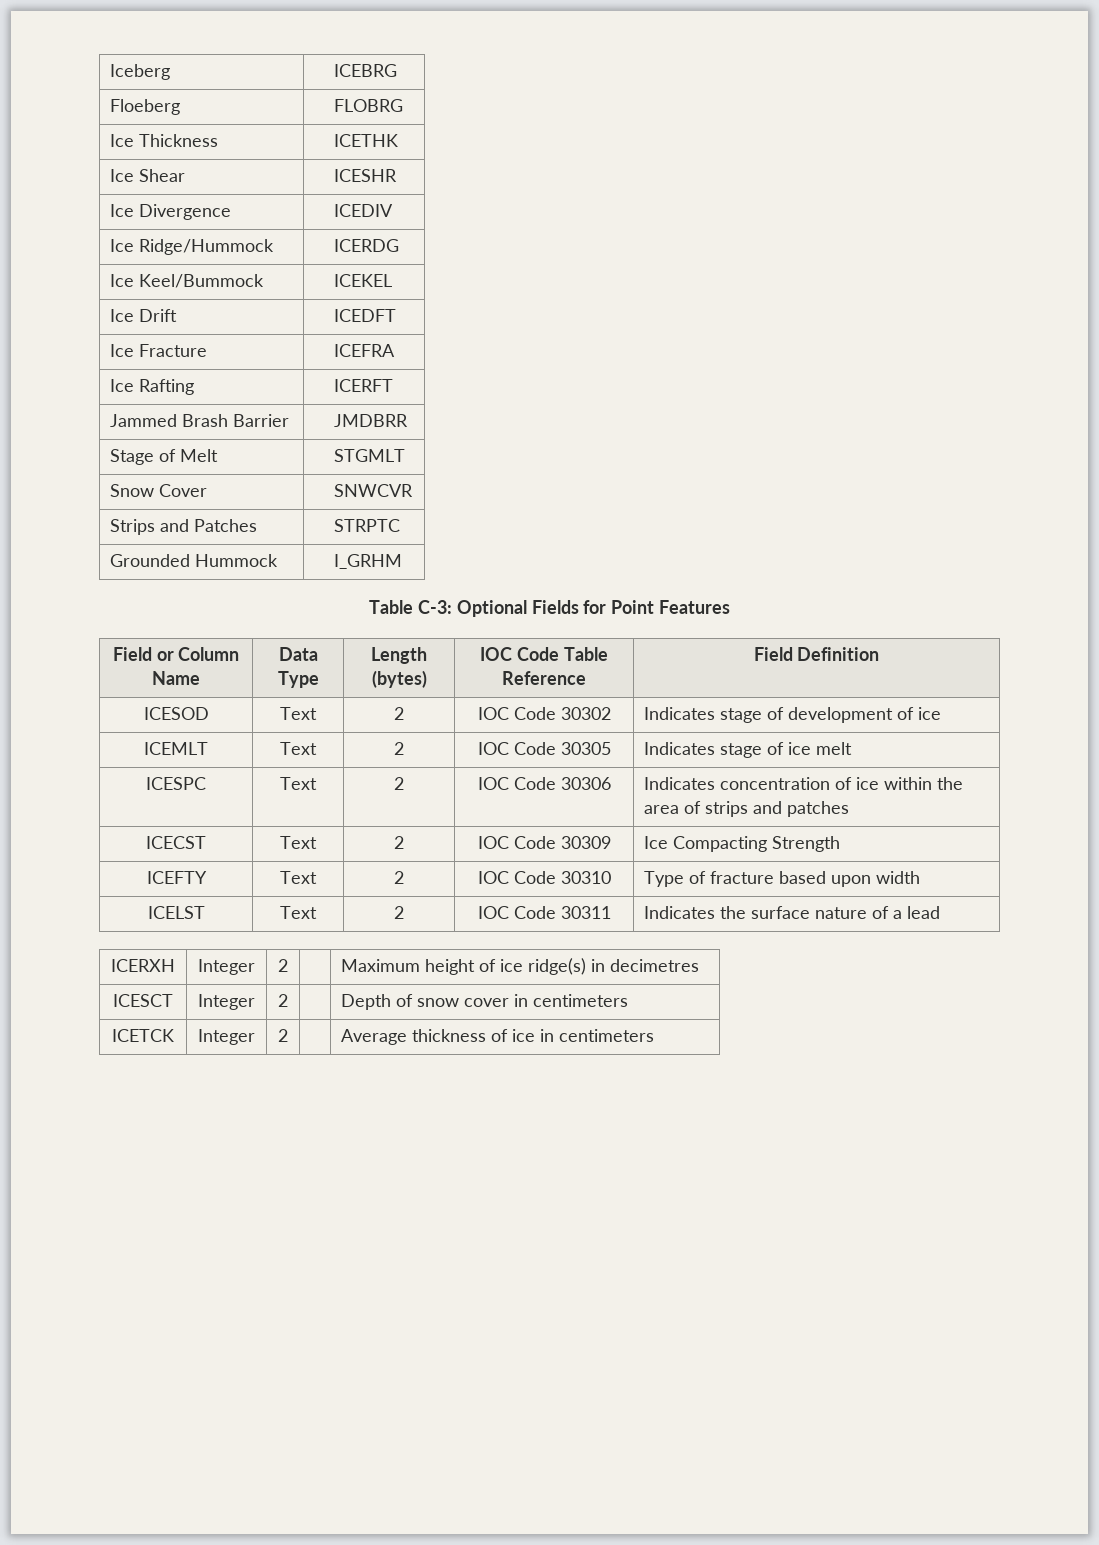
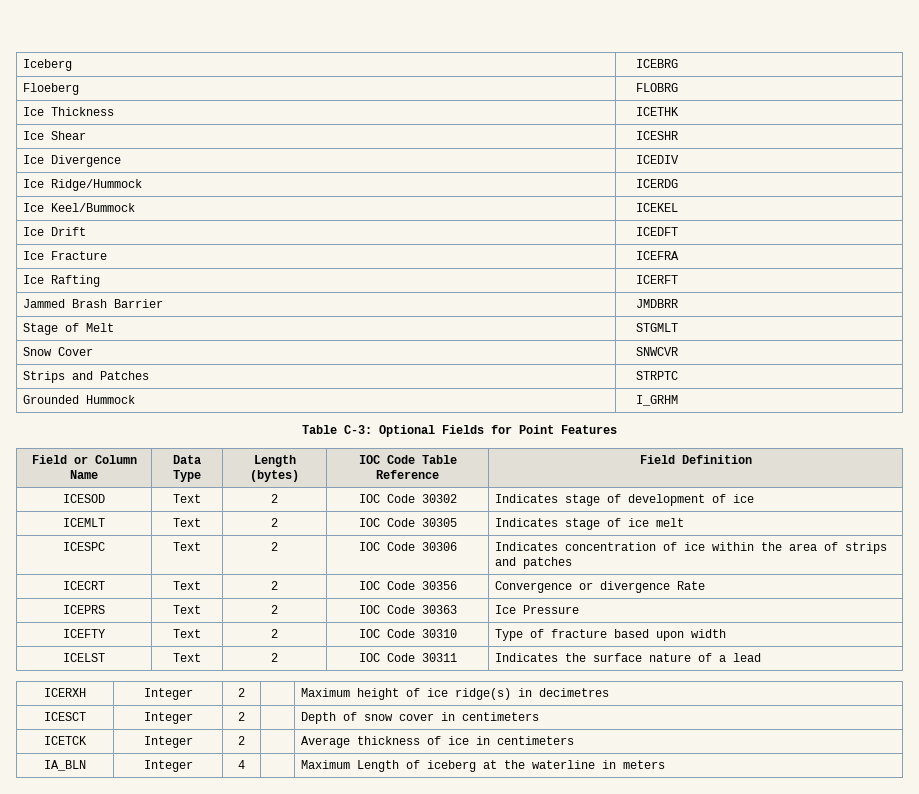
- ICECST | Text | 2 | IOC Code 30309 | Ice Compacting Strength
+ ICECRT | Text | 2 | IOC Code 30356 | Convergence or divergence Rate
+ ICEPRS | Text | 2 | IOC Code 30363 | Ice Pressure
+ IA_BLN | Integer | 4 | | Maximum Length of iceberg at the waterline in meters

